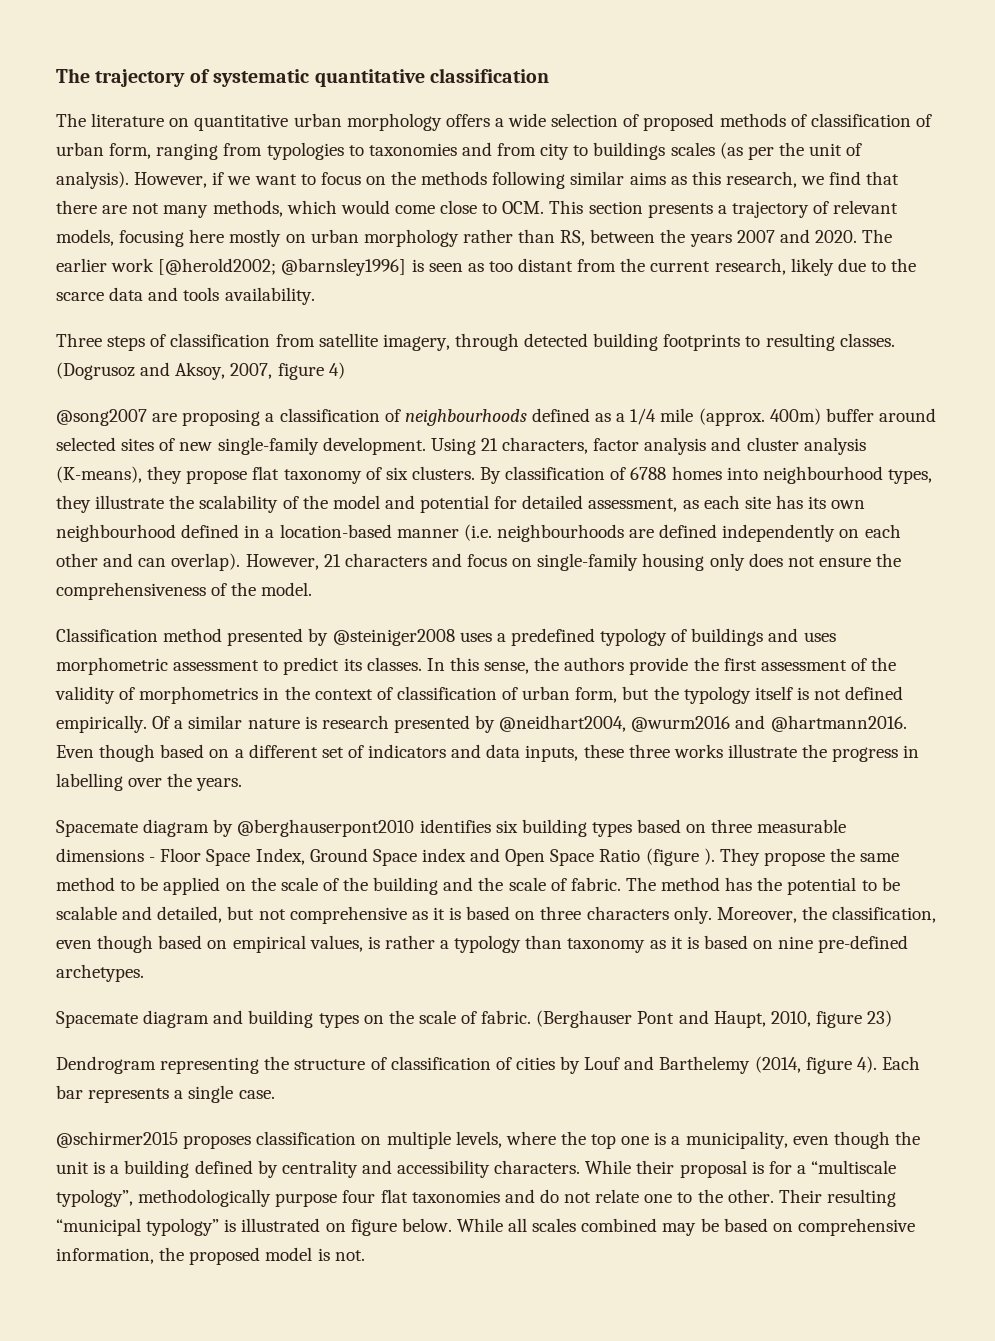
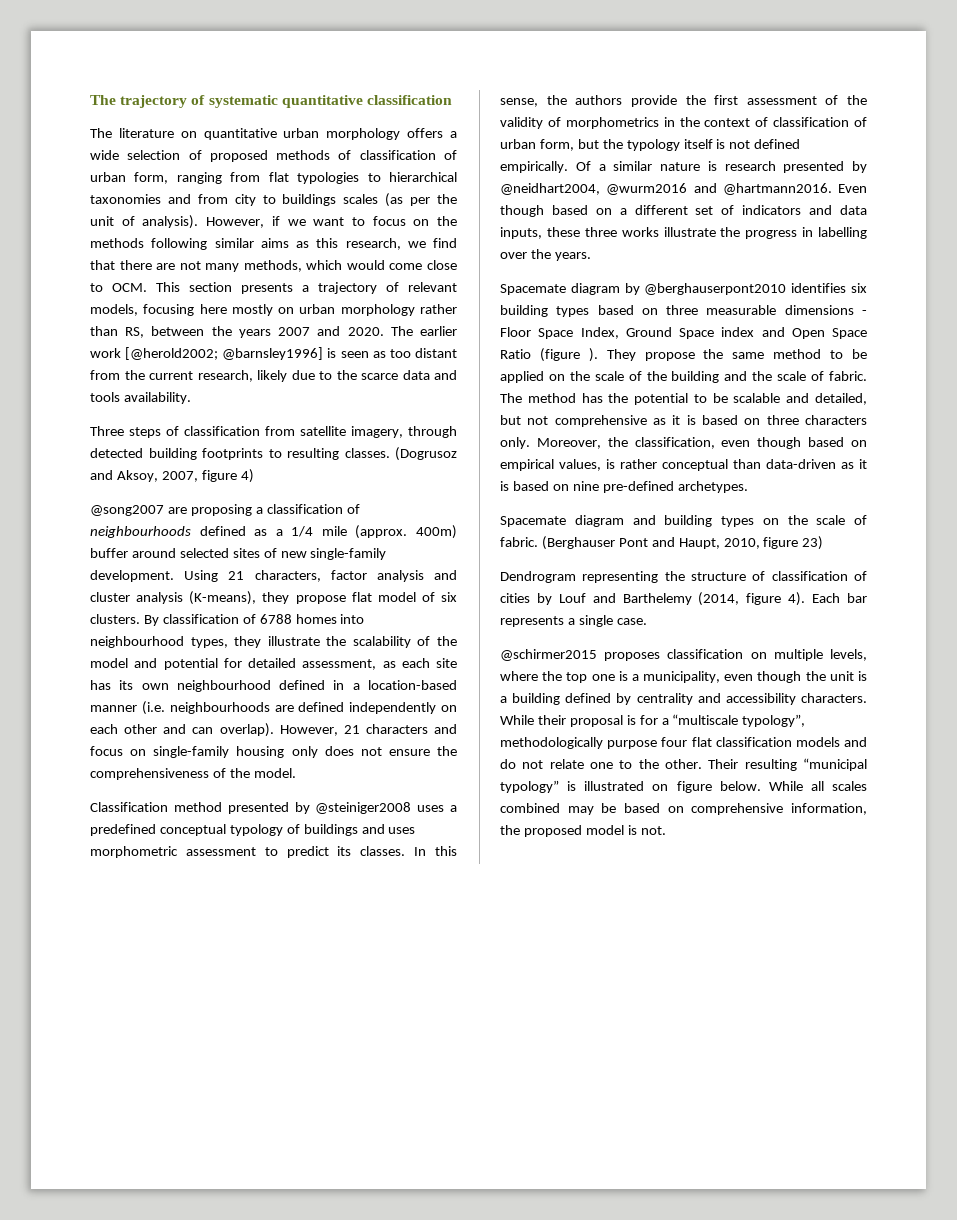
- The literature on quantitative urban morphology offers a wide selection of proposed methods of classification of urban form, ranging from typologies to taxonomies and from city to buildings scales (as per the unit of analysis).
+ The literature on quantitative urban morphology offers a wide selection of proposed methods of classification of urban form, ranging from flat typologies to hierarchical taxonomies and from city to buildings scales (as per the unit of analysis).
- Using 21 characters, factor analysis and cluster analysis (K-means), they propose flat taxonomy of six clusters.
+ Using 21 characters, factor analysis and cluster analysis (K-means), they propose flat model of six clusters.
- Classification method presented by @steiniger2008 uses a predefined typology of buildings and uses morphometric assessment to predict its classes.
+ Classification method presented by @steiniger2008 uses a predefined conceptual typology of buildings and uses morphometric assessment to predict its classes.
- Moreover, the classification, even though based on empirical values, is rather a typology than taxonomy as it is based on nine pre-defined archetypes.
+ Moreover, the classification, even though based on empirical values, is rather conceptual than data-driven as it is based on nine pre-defined archetypes.
- While their proposal is for a “multiscale typology”, methodologically purpose four flat taxonomies and do not relate one to the other.
+ While their proposal is for a “multiscale typology”, methodologically purpose four flat classification models and do not relate one to the other.

